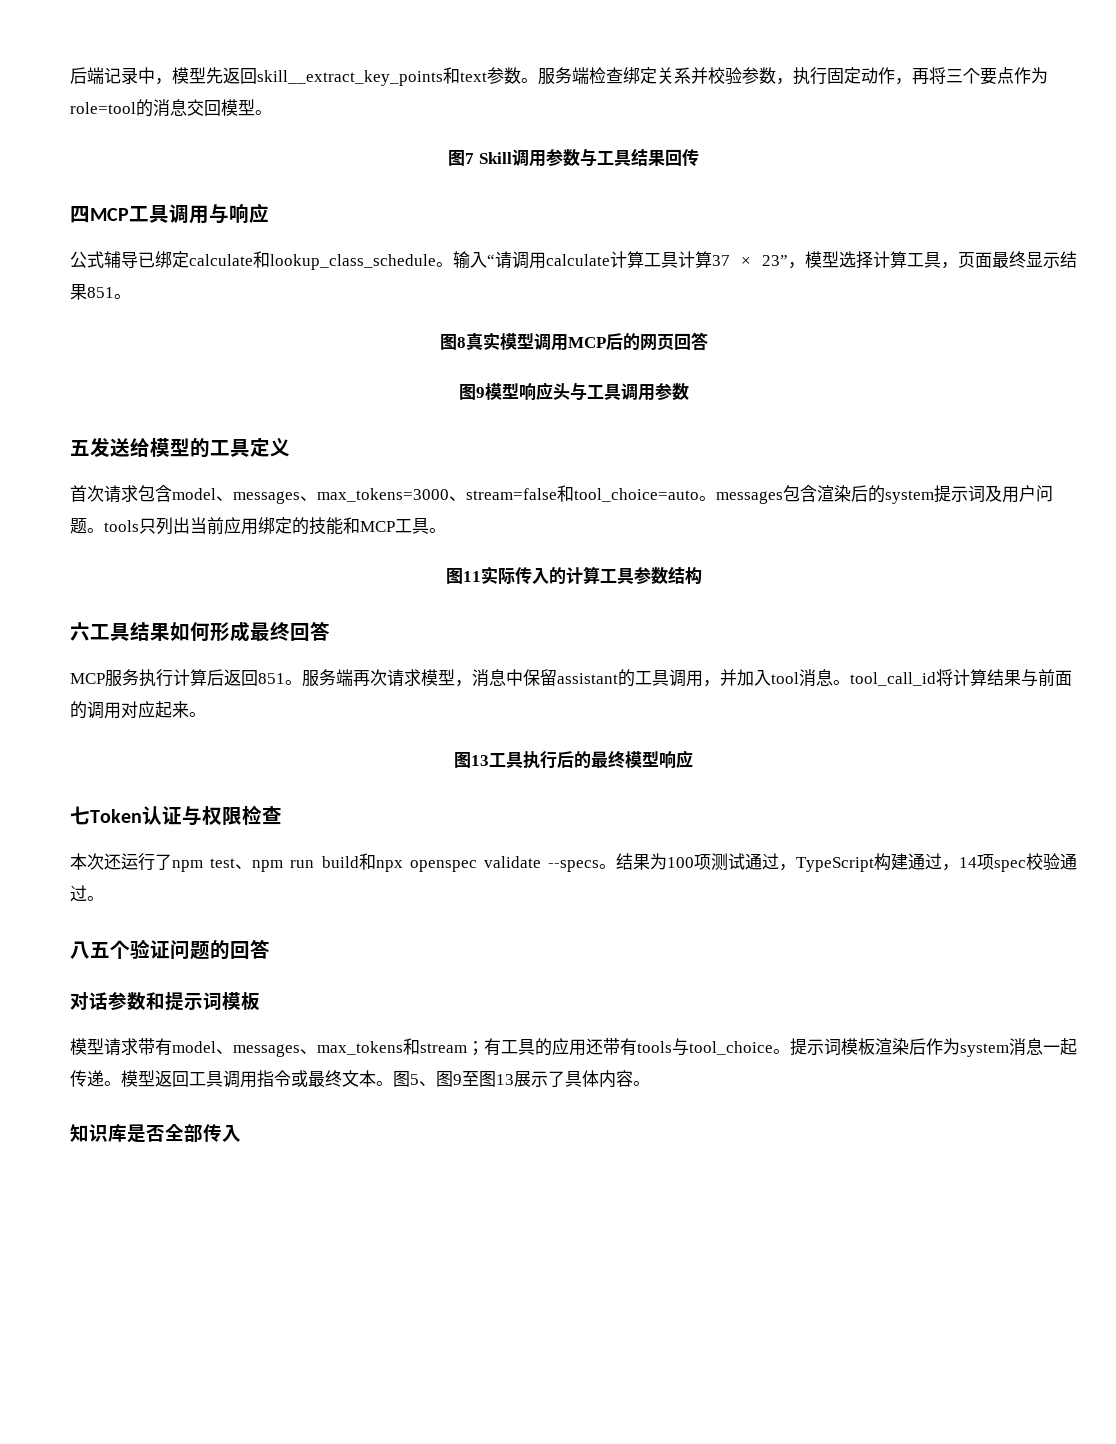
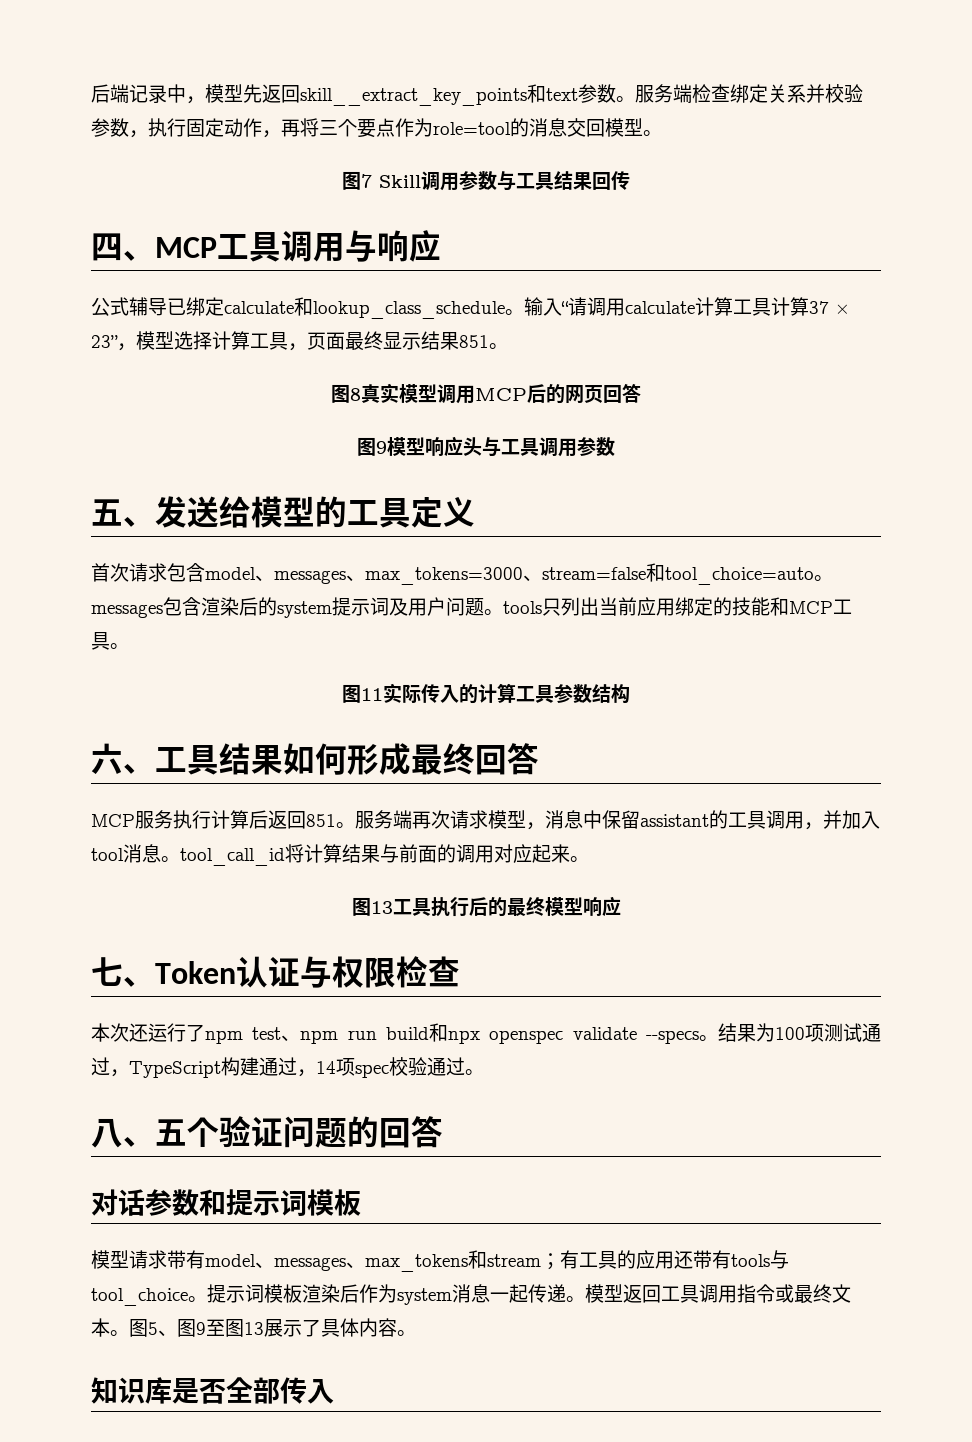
- 四MCP工具调用与响应
+ 四、MCP工具调用与响应
- 五发送给模型的工具定义
+ 五、发送给模型的工具定义
- 六工具结果如何形成最终回答
+ 六、工具结果如何形成最终回答
- 七Token认证与权限检查
+ 七、Token认证与权限检查
- 八五个验证问题的回答
+ 八、五个验证问题的回答

